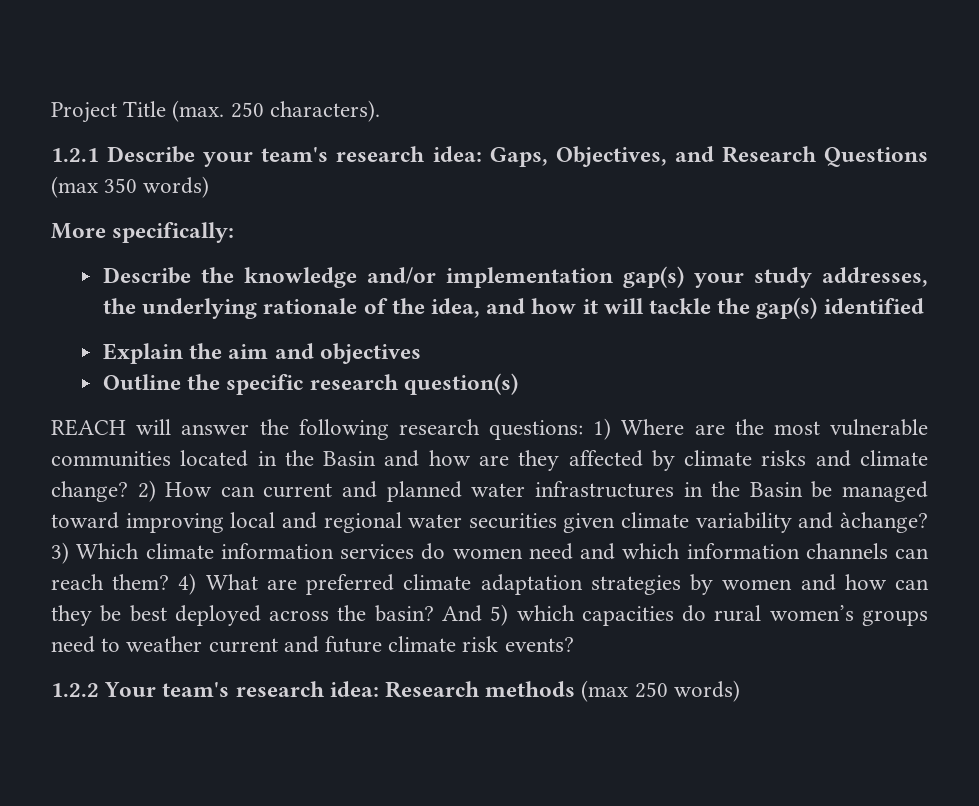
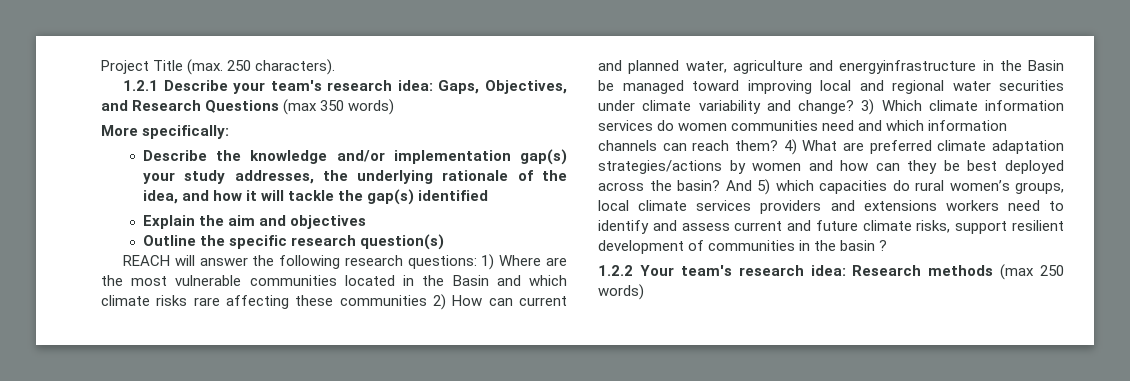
- REACH will answer the following research questions: 1) Where are the most vulnerable communities located in the Basin and how are they affected by climate risks and climate change? 2) How can current and planned water infrastructures in the Basin be managed toward improving local and regional water securities given climate variability and àchange?
+ REACH will answer the following research questions: 1) Where are the most vulnerable communities located in the Basin and which climate risks rare affecting these communities 2) How can current and planned water, agriculture and energyinfrastructure in the Basin be managed toward improving local and regional water securities under climate variability and change?
- 3) Which climate information services do women need and which information channels can reach them?
+ 3) Which climate information services do women communities need and which information channels can reach them?
- 4) What are preferred climate adaptation strategies by women and how can they be best deployed across the basin?
+ 4) What are preferred climate adaptation strategies/actions by women and how can they be best deployed across the basin?
- And 5) which capacities do rural women’s groups need to weather current and future climate risk events?
+ And 5) which capacities do rural women’s groups, local climate services providers and extensions workers need to identify and assess current and future climate risks, support resilient development of communities in the basin ?

